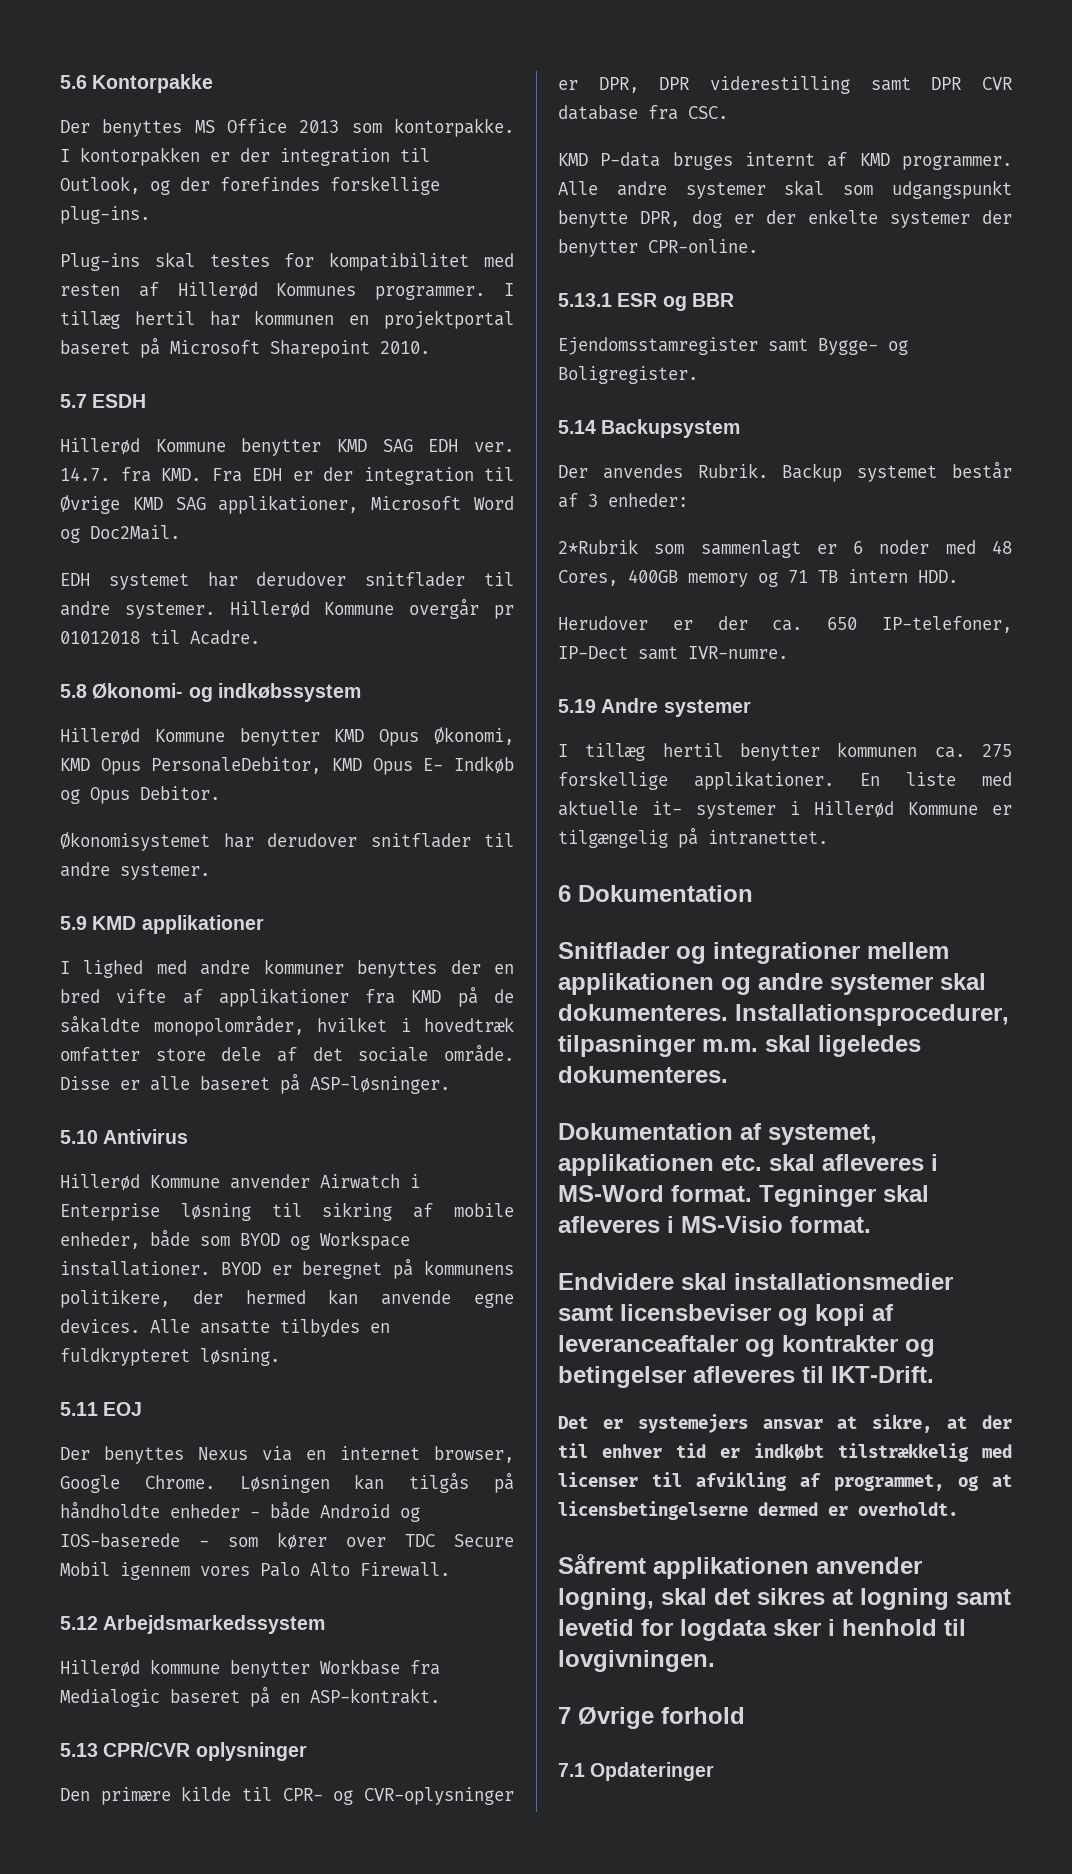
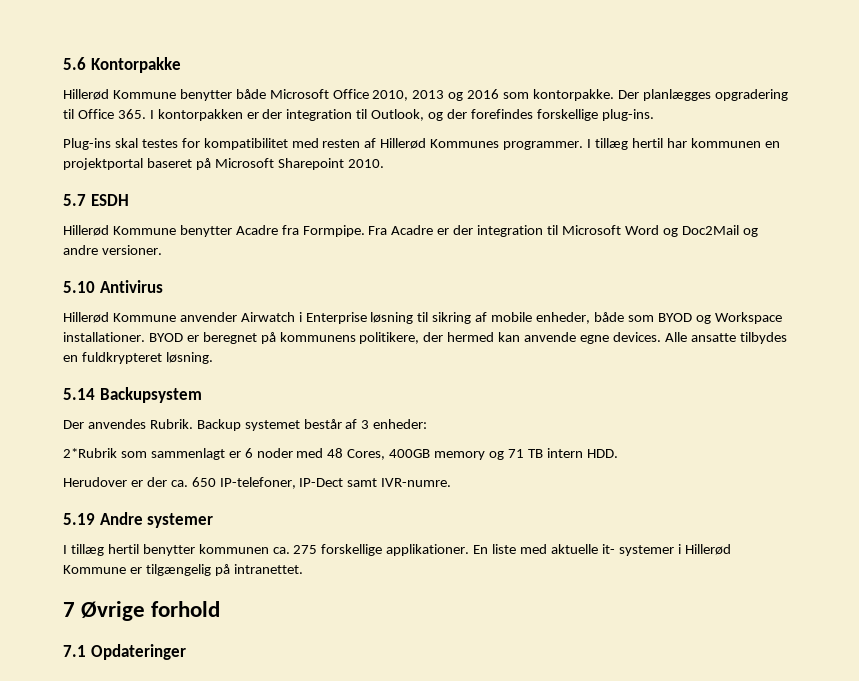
- Der benyttes MS Office 2013 som kontorpakke. I kontorpakken er der integration til Outlook, og der forefindes forskellige plug-ins.
+ Hillerød Kommune benytter både Microsoft Office 2010, 2013 og 2016 som kontorpakke. Der planlægges opgradering til Office 365. I kontorpakken er der integration til Outlook, og der forefindes forskellige plug-ins.
- Hillerød Kommune benytter KMD SAG EDH ver. 14.7. fra KMD. Fra EDH er der integration til Øvrige KMD SAG applikationer, Microsoft Word og Doc2Mail.
- EDH systemet har derudover snitflader til andre systemer. Hillerød Kommune overgår pr 01012018 til Acadre.
- 5.8 Økonomi- og indkøbssystem
- Hillerød Kommune benytter KMD Opus Økonomi, KMD Opus PersonaleDebitor, KMD Opus E- Indkøb og Opus Debitor.
- Økonomisystemet har derudover snitflader til andre systemer.
- 5.9 KMD applikationer
- I lighed med andre kommuner benyttes der en bred vifte af applikationer fra KMD på de såkaldte monopolområder, hvilket i hovedtræk omfatter store dele af det sociale område. Disse er alle baseret på ASP-løsninger.
+ Hillerød Kommune benytter Acadre fra Formpipe. Fra Acadre er der integration til Microsoft Word og Doc2Mail og andre versioner.
- 5.11 EOJ
- Der benyttes Nexus via en internet browser, Google Chrome. Løsningen kan tilgås på håndholdte enheder - både Android og IOS-baserede - som kører over TDC Secure Mobil igennem vores Palo Alto Firewall.
- 5.12 Arbejdsmarkedssystem
- Hillerød kommune benytter Workbase fra Medialogic baseret på en ASP-kontrakt.
- 5.13 CPR/CVR oplysninger
- Den primære kilde til CPR- og CVR-oplysninger er DPR, DPR viderestilling samt DPR CVR database fra CSC.
- KMD P-data bruges internt af KMD programmer. Alle andre systemer skal som udgangspunkt benytte DPR, dog er der enkelte systemer der benytter CPR-online.
- 5.13.1 ESR og BBR
- Ejendomsstamregister samt Bygge- og Boligregister.
- 6 Dokumentation
- Snitflader og integrationer mellem applikationen og andre systemer skal dokumenteres. Installationsprocedurer, tilpasninger m.m. skal ligeledes dokumenteres.
- Dokumentation af systemet, applikationen etc. skal afleveres i MS-Word format. Tegninger skal afleveres i MS-Visio format.
- Endvidere skal installationsmedier samt licensbeviser og kopi af leveranceaftaler og kontrakter og betingelser afleveres til IKT-Drift.
- Det er systemejers ansvar at sikre, at der til enhver tid er indkøbt tilstrækkelig med licenser til afvikling af programmet, og at licensbetingelserne dermed er overholdt.
- Såfremt applikationen anvender logning, skal det sikres at logning samt levetid for logdata sker i henhold til lovgivningen.

